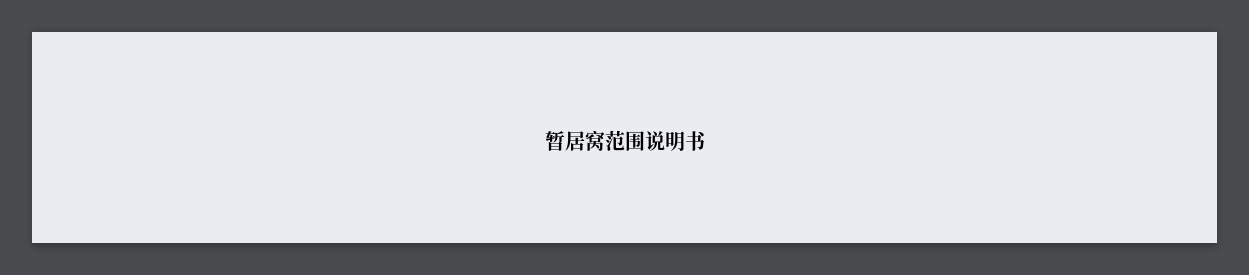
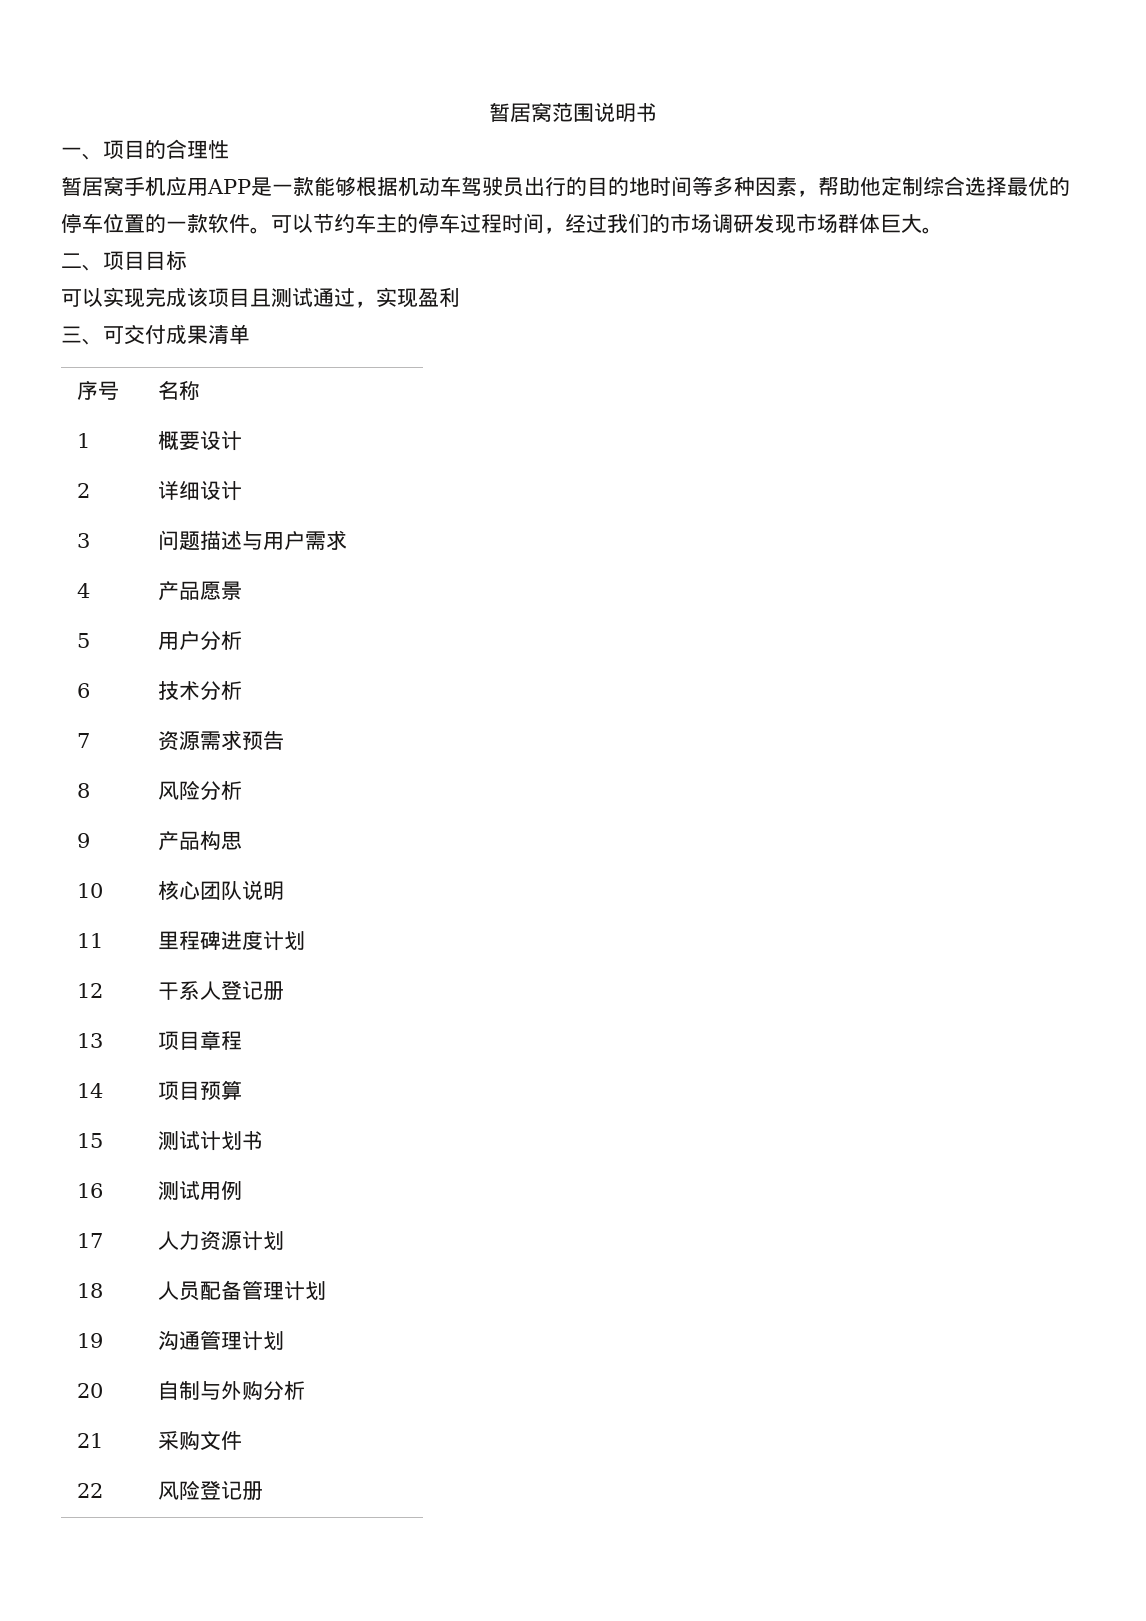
+ 一、项目的合理性
+ 暂居窝手机应用APP是一款能够根据机动车驾驶员出行的目的地时间等多种因素，帮助他定制综合选择最优的停车位置的一款软件。可以节约车主的停车过程时间，经过我们的市场调研发现市场群体巨大。
+ 二、项目目标
+ 可以实现完成该项目且测试通过，实现盈利
+ 三、可交付成果清单
+ 序号 | 名称
+ 1 | 概要设计
+ 2 | 详细设计
+ 3 | 问题描述与用户需求
+ 4 | 产品愿景
+ 5 | 用户分析
+ 6 | 技术分析
+ 7 | 资源需求预告
+ 8 | 风险分析
+ 9 | 产品构思
+ 10 | 核心团队说明
+ 11 | 里程碑进度计划
+ 12 | 干系人登记册
+ 13 | 项目章程
+ 14 | 项目预算
+ 15 | 测试计划书
+ 16 | 测试用例
+ 17 | 人力资源计划
+ 18 | 人员配备管理计划
+ 19 | 沟通管理计划
+ 20 | 自制与外购分析
+ 21 | 采购文件
+ 22 | 风险登记册

